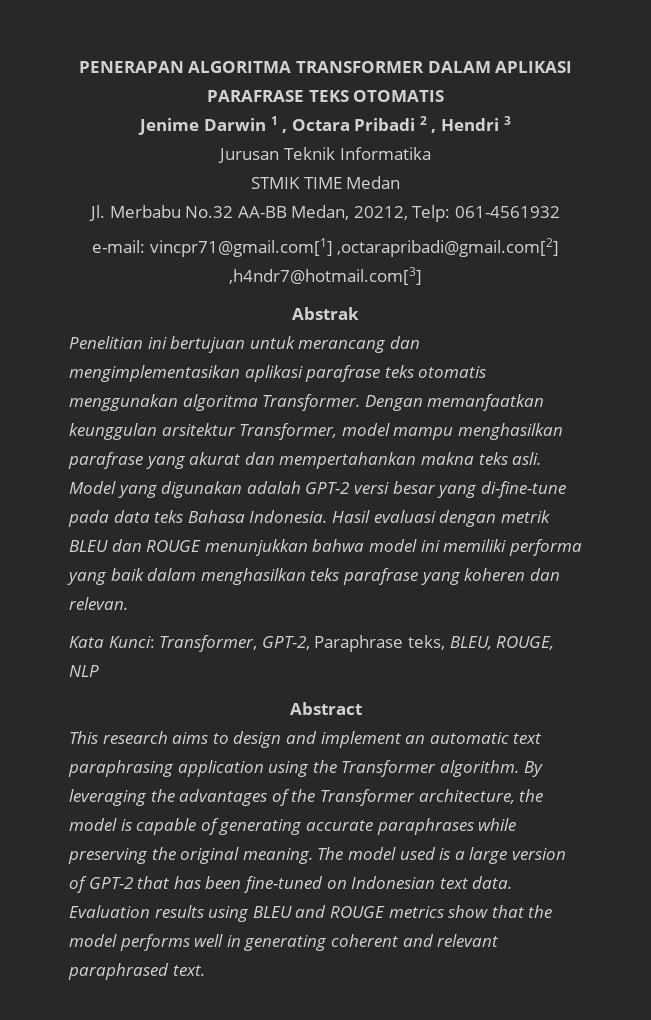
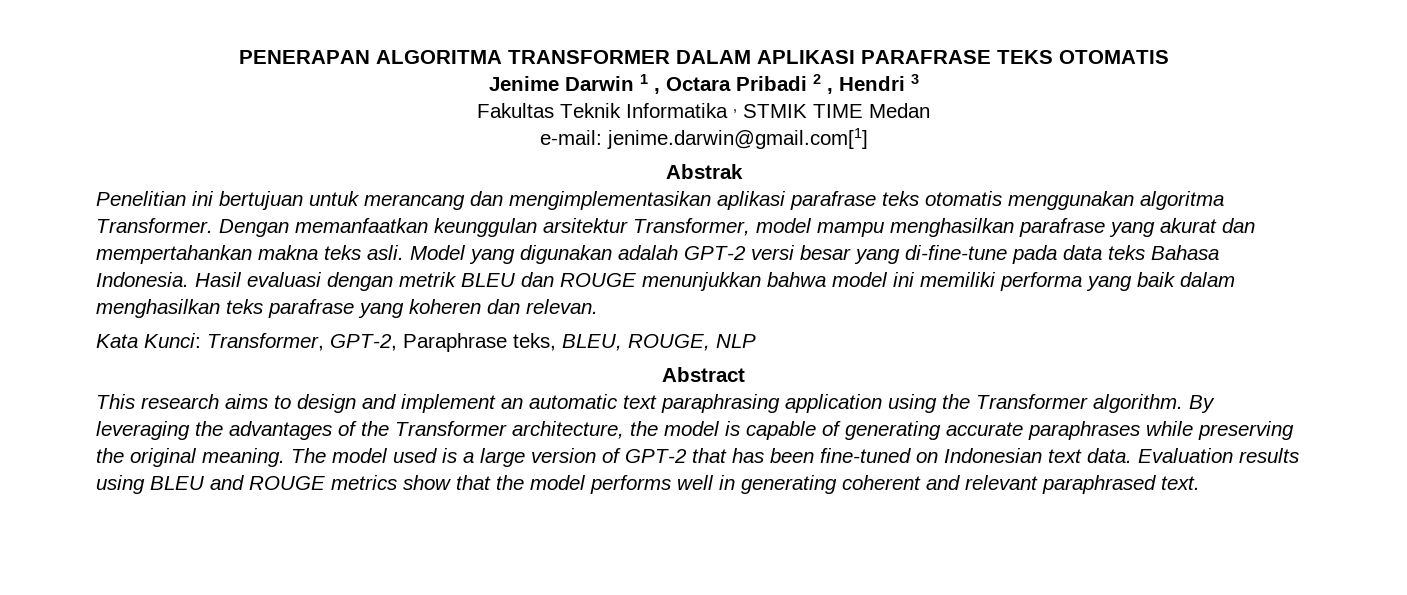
- Jurusan Teknik Informatika
- STMIK TIME Medan
+ Fakultas Teknik Informatika , STMIK TIME Medan
- Jl. Merbabu No.32 AA-BB Medan, 20212, Telp: 061-4561932
- e-mail: vincpr71@gmail.com[1] ,octarapribadi@gmail.com[2] ,h4ndr7@hotmail.com[3]
+ e-mail: jenime.darwin@gmail.com[1]

